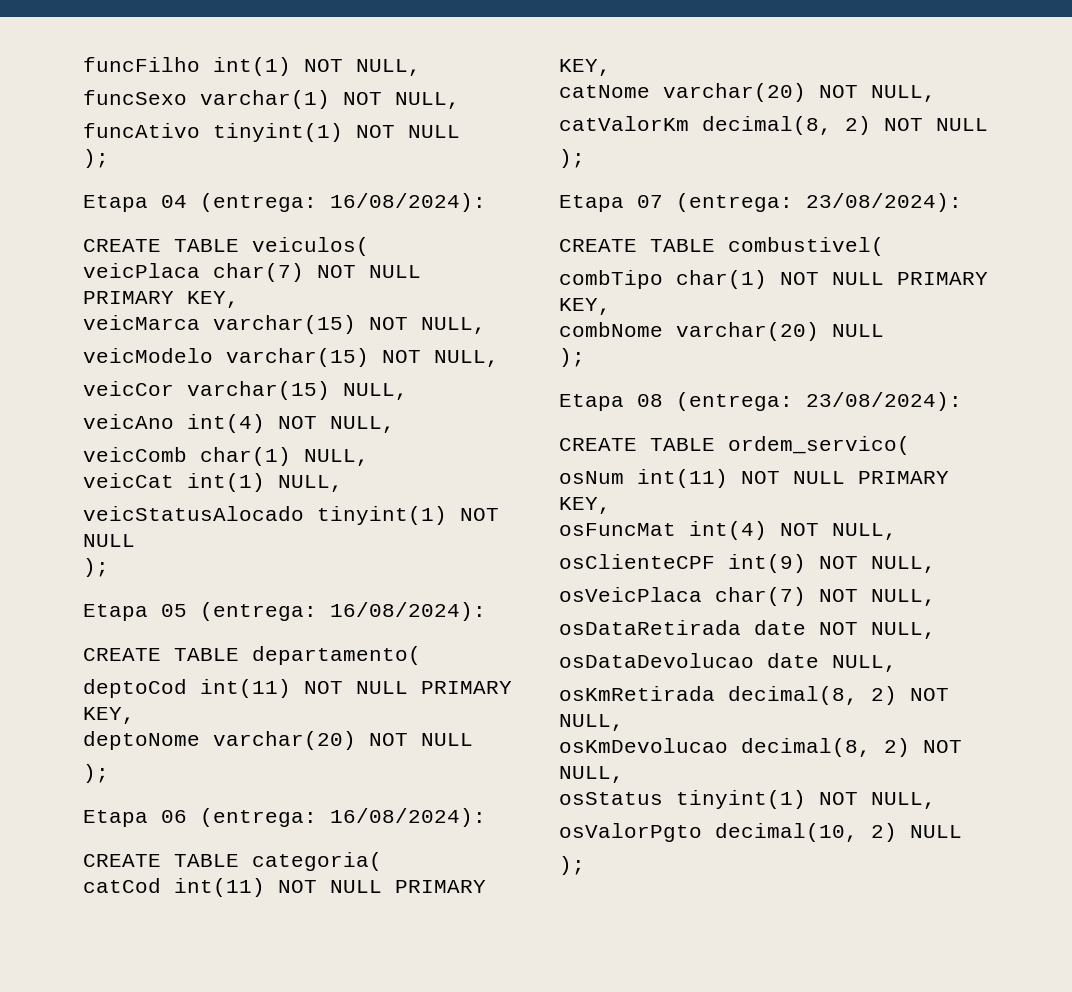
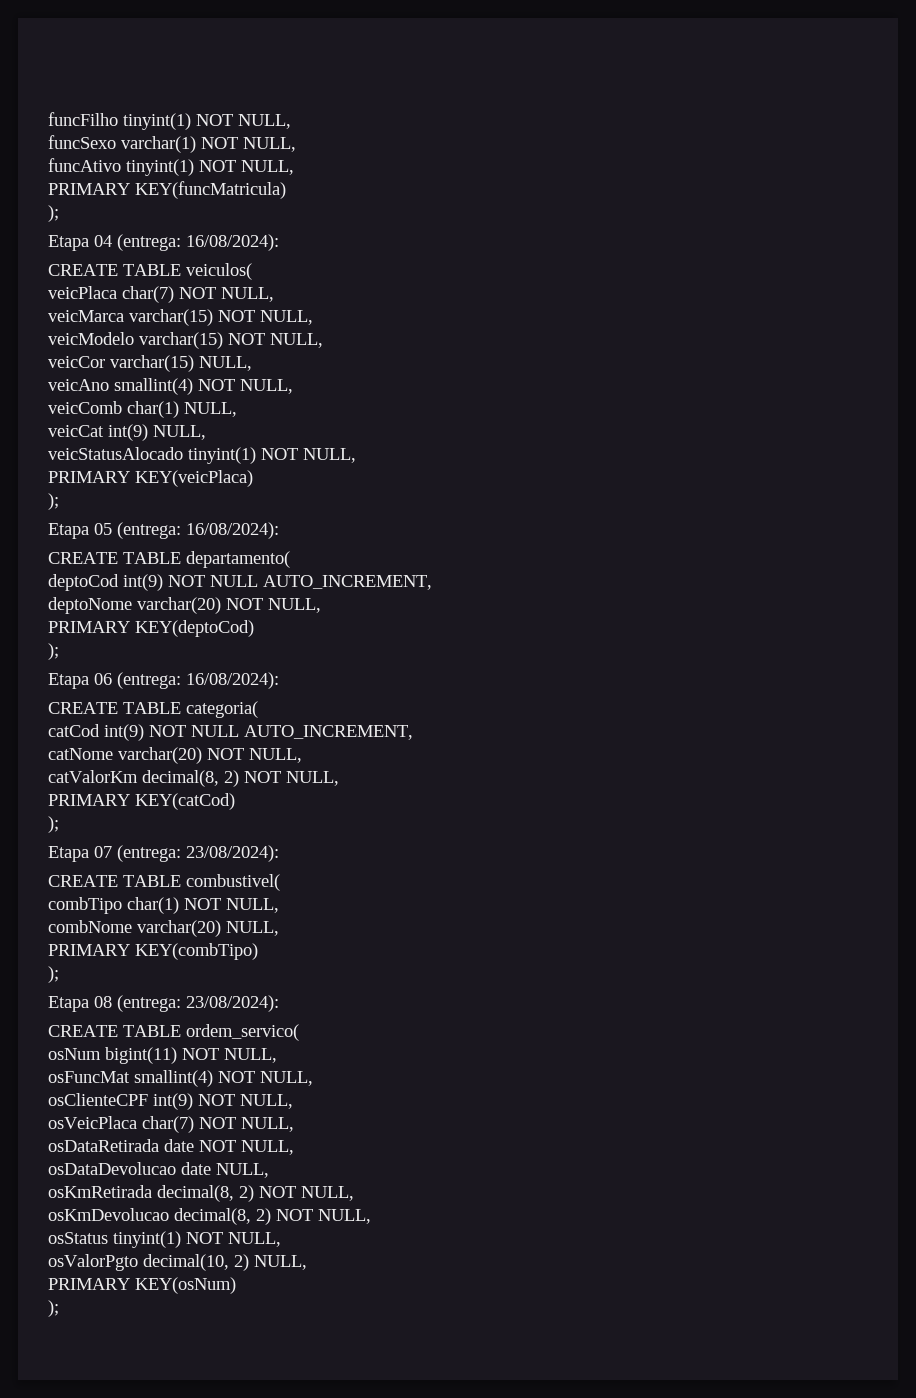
- funcFilho int(1) NOT NULL,
+ funcFilho tinyint(1) NOT NULL,
- funcAtivo tinyint(1) NOT NULL
+ funcAtivo tinyint(1) NOT NULL,
+ PRIMARY KEY(funcMatricula)
- veicPlaca char(7) NOT NULL PRIMARY KEY,
+ veicPlaca char(7) NOT NULL,
- veicAno int(4) NOT NULL,
+ veicAno smallint(4) NOT NULL,
- veicCat int(1) NULL,
+ veicCat int(9) NULL,
- veicStatusAlocado tinyint(1) NOT NULL
+ veicStatusAlocado tinyint(1) NOT NULL,
+ PRIMARY KEY(veicPlaca)
- deptoCod int(11) NOT NULL PRIMARY KEY,
+ deptoCod int(9) NOT NULL AUTO_INCREMENT,
- deptoNome varchar(20) NOT NULL
+ deptoNome varchar(20) NOT NULL,
+ PRIMARY KEY(deptoCod)
- catCod int(11) NOT NULL PRIMARY KEY,
+ catCod int(9) NOT NULL AUTO_INCREMENT,
- catValorKm decimal(8, 2) NOT NULL
+ catValorKm decimal(8, 2) NOT NULL,
+ PRIMARY KEY(catCod)
- combTipo char(1) NOT NULL PRIMARY KEY,
+ combTipo char(1) NOT NULL,
- combNome varchar(20) NULL
+ combNome varchar(20) NULL,
+ PRIMARY KEY(combTipo)
- osNum int(11) NOT NULL PRIMARY KEY,
+ osNum bigint(11) NOT NULL,
- osFuncMat int(4) NOT NULL,
+ osFuncMat smallint(4) NOT NULL,
- osValorPgto decimal(10, 2) NULL
+ osValorPgto decimal(10, 2) NULL,
+ PRIMARY KEY(osNum)

